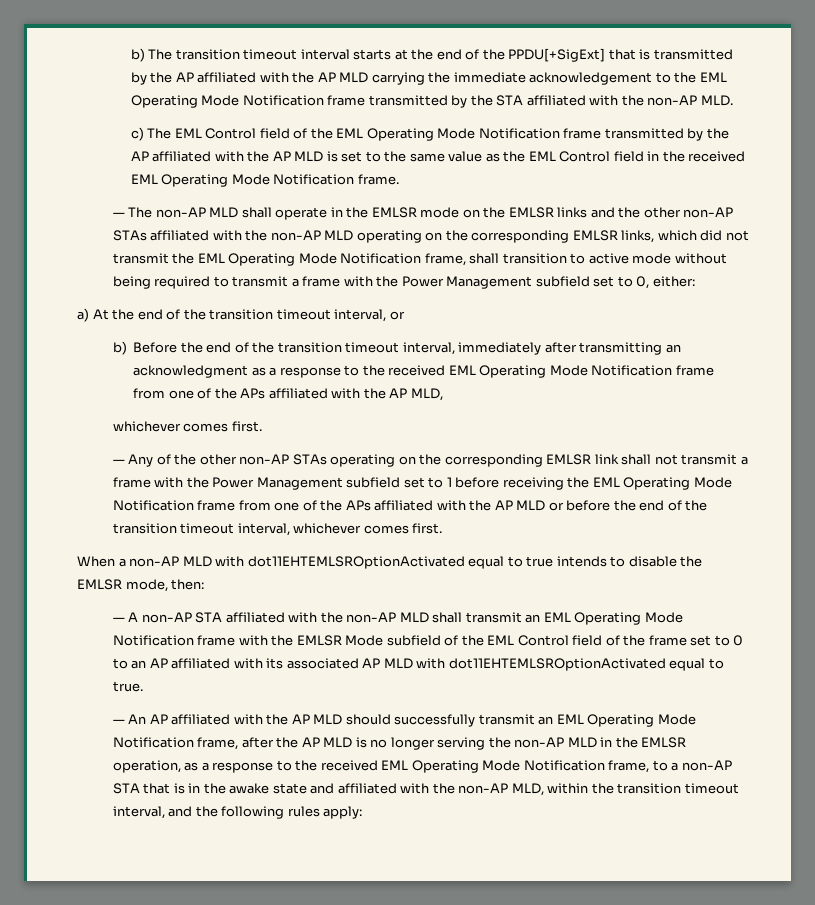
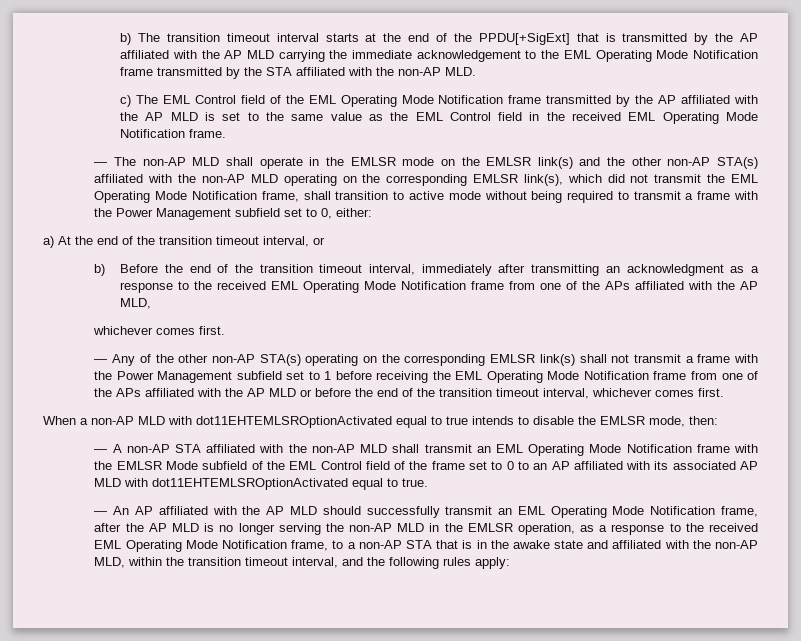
- — The non-AP MLD shall operate in the EMLSR mode on the EMLSR links and the other non-AP STAs affiliated with the non-AP MLD operating on the corresponding EMLSR links, which did not transmit the EML Operating Mode Notification frame, shall transition to active mode without being required to transmit a frame with the Power Management subfield set to 0, either:
+ — The non-AP MLD shall operate in the EMLSR mode on the EMLSR link(s) and the other non-AP STA(s) affiliated with the non-AP MLD operating on the corresponding EMLSR link(s), which did not transmit the EML Operating Mode Notification frame, shall transition to active mode without being required to transmit a frame with the Power Management subfield set to 0, either:
- — Any of the other non-AP STAs operating on the corresponding EMLSR link shall not transmit a frame with the Power Management subfield set to 1 before receiving the EML Operating Mode Notification frame from one of the APs affiliated with the AP MLD or before the end of the transition timeout interval, whichever comes first.
+ — Any of the other non-AP STA(s) operating on the corresponding EMLSR link(s) shall not transmit a frame with the Power Management subfield set to 1 before receiving the EML Operating Mode Notification frame from one of the APs affiliated with the AP MLD or before the end of the transition timeout interval, whichever comes first.

